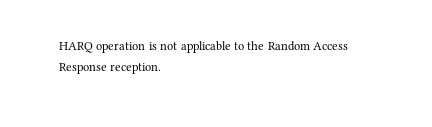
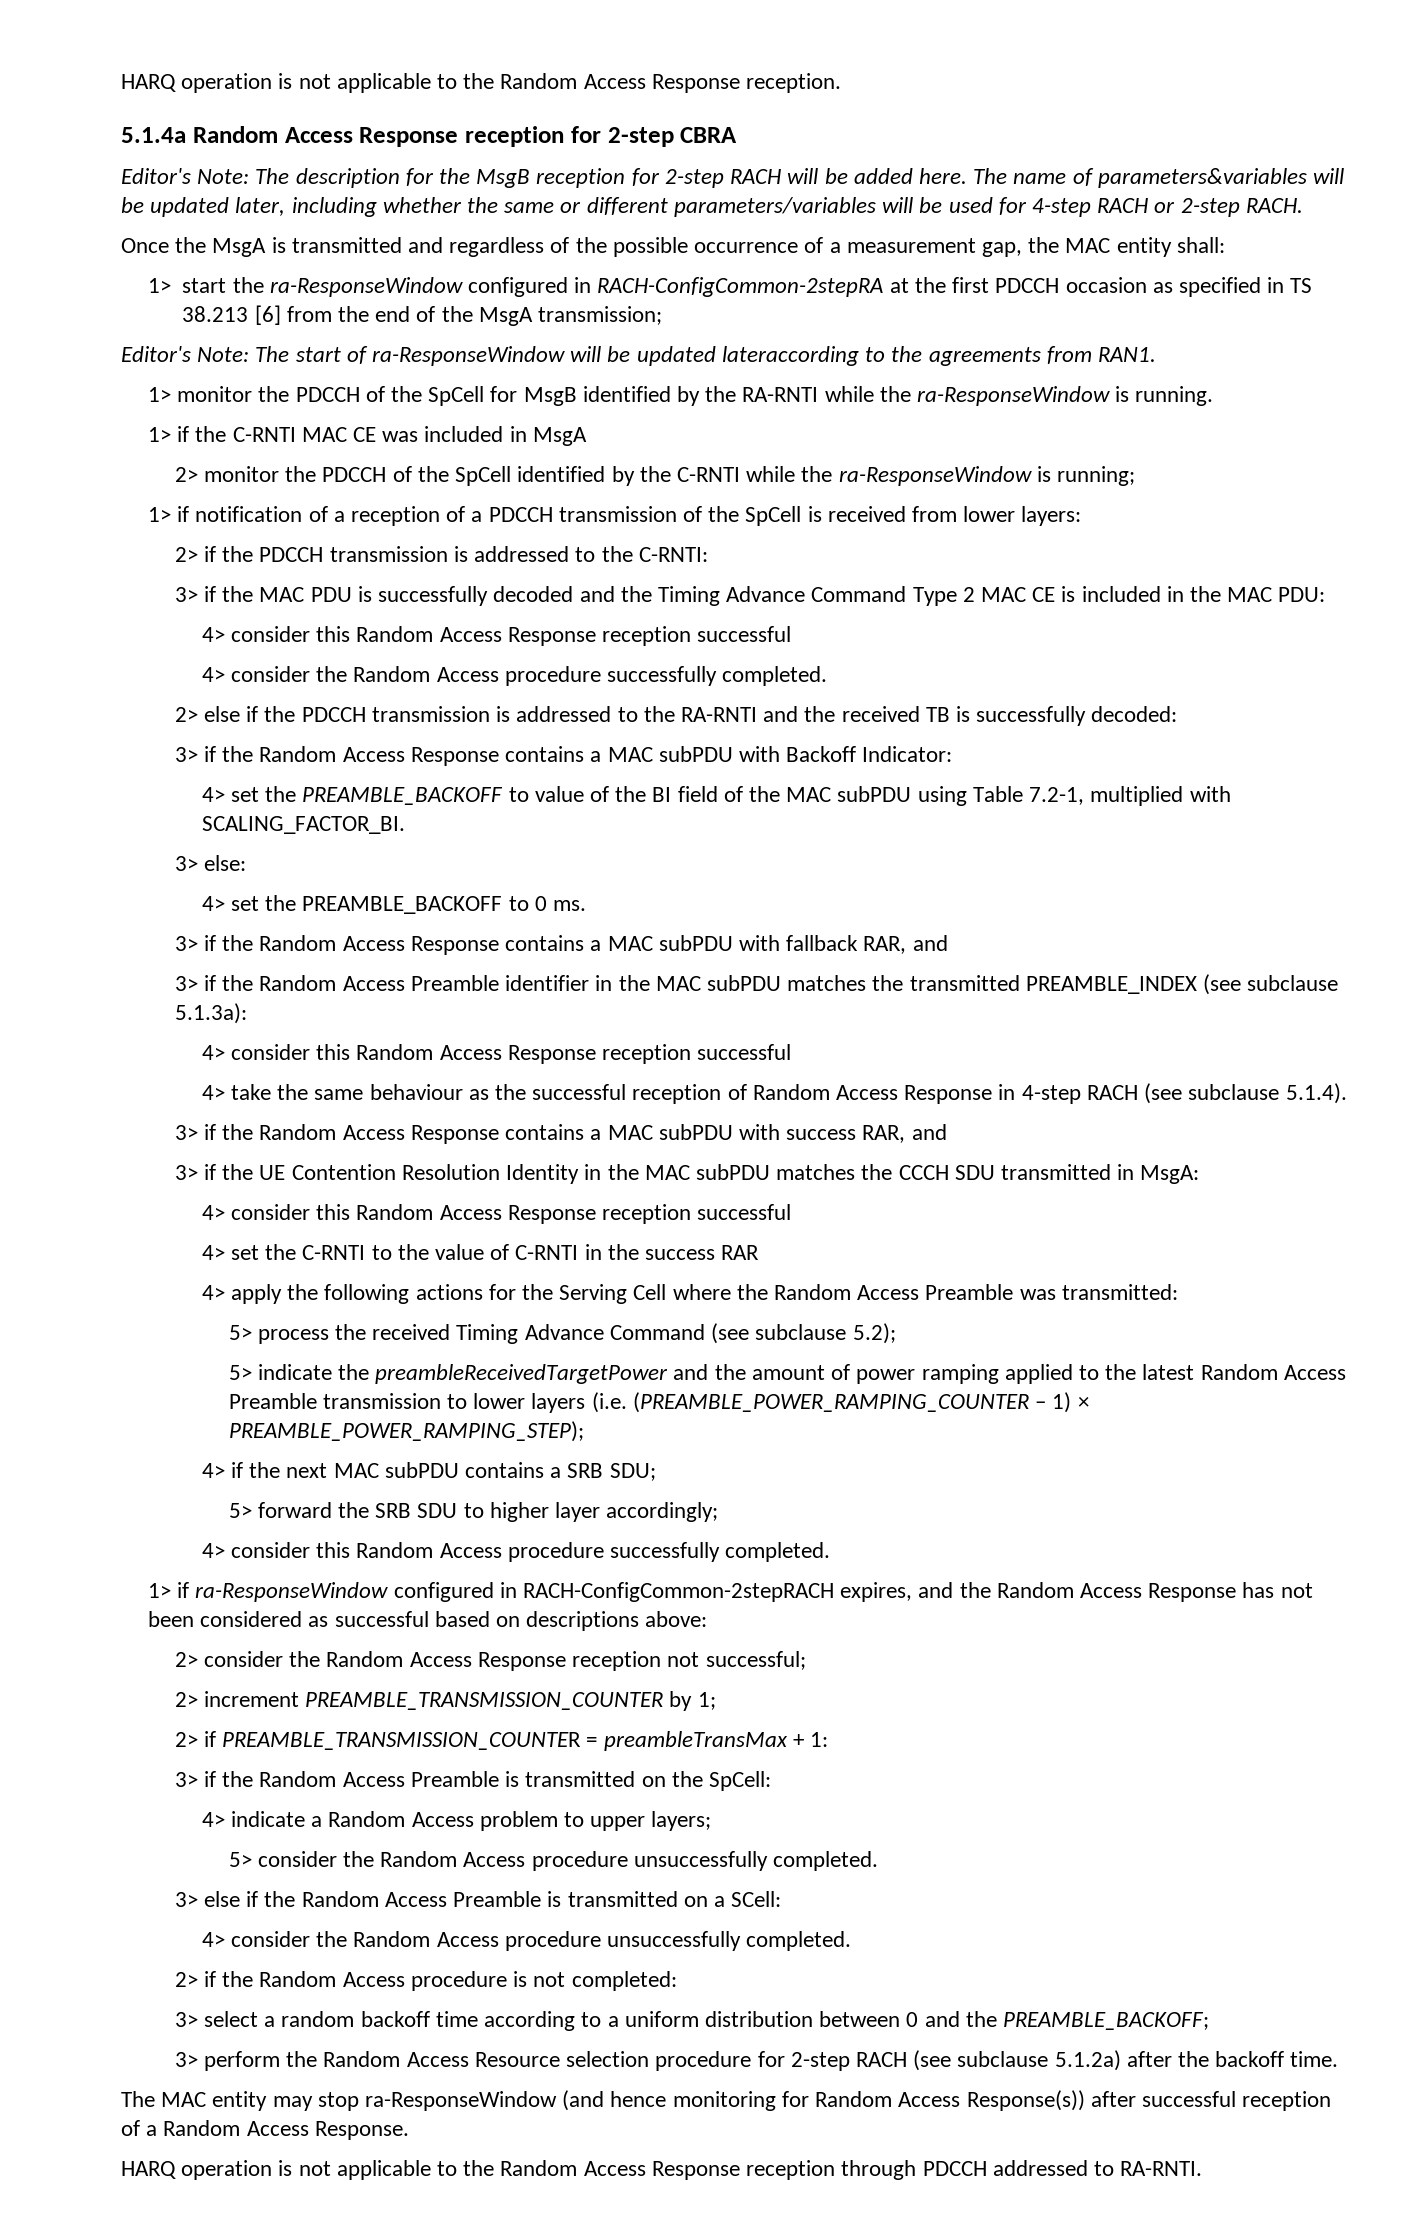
+ 5.1.4a Random Access Response reception for 2-step CBRA
+ Editor's Note: The description for the MsgB reception for 2-step RACH will be added here. The name of parameters&variables will be updated later, including whether the same or different parameters/variables will be used for 4-step RACH or 2-step RACH.
+ Once the MsgA is transmitted and regardless of the possible occurrence of a measurement gap, the MAC entity shall:
+ 1> start the ra-ResponseWindow configured in RACH-ConfigCommon-2stepRA at the first PDCCH occasion as specified in TS 38.213 [6] from the end of the MsgA transmission;
+ Editor's Note: The start of ra-ResponseWindow will be updated lateraccording to the agreements from RAN1.
+ 1> monitor the PDCCH of the SpCell for MsgB identified by the RA-RNTI while the ra-ResponseWindow is running.
+ 1> if the C-RNTI MAC CE was included in MsgA
+ 2> monitor the PDCCH of the SpCell identified by the C-RNTI while the ra-ResponseWindow is running;
+ 1> if notification of a reception of a PDCCH transmission of the SpCell is received from lower layers:
+ 2> if the PDCCH transmission is addressed to the C-RNTI:
+ 3> if the MAC PDU is successfully decoded and the Timing Advance Command Type 2 MAC CE is included in the MAC PDU:
+ 4> consider this Random Access Response reception successful
+ 4> consider the Random Access procedure successfully completed.
+ 2> else if the PDCCH transmission is addressed to the RA-RNTI and the received TB is successfully decoded:
+ 3> if the Random Access Response contains a MAC subPDU with Backoff Indicator:
+ 4> set the PREAMBLE_BACKOFF to value of the BI field of the MAC subPDU using Table 7.2-1, multiplied with SCALING_FACTOR_BI.
+ 3> else:
+ 4> set the PREAMBLE_BACKOFF to 0 ms.
+ 3> if the Random Access Response contains a MAC subPDU with fallback RAR, and
+ 3> if the Random Access Preamble identifier in the MAC subPDU matches the transmitted PREAMBLE_INDEX (see subclause 5.1.3a):
+ 4> consider this Random Access Response reception successful
+ 4> take the same behaviour as the successful reception of Random Access Response in 4-step RACH (see subclause 5.1.4).
+ 3> if the Random Access Response contains a MAC subPDU with success RAR, and
+ 3> if the UE Contention Resolution Identity in the MAC subPDU matches the CCCH SDU transmitted in MsgA:
+ 4> consider this Random Access Response reception successful
+ 4> set the C-RNTI to the value of C-RNTI in the success RAR
+ 4> apply the following actions for the Serving Cell where the Random Access Preamble was transmitted:
+ 5> process the received Timing Advance Command (see subclause 5.2);
+ 5> indicate the preambleReceivedTargetPower and the amount of power ramping applied to the latest Random Access Preamble transmission to lower layers (i.e. (PREAMBLE_POWER_RAMPING_COUNTER – 1) × PREAMBLE_POWER_RAMPING_STEP);
+ 4> if the next MAC subPDU contains a SRB SDU;
+ 5> forward the SRB SDU to higher layer accordingly;
+ 4> consider this Random Access procedure successfully completed.
+ 1> if ra-ResponseWindow configured in RACH-ConfigCommon-2stepRACH expires, and the Random Access Response has not been considered as successful based on descriptions above:
+ 2> consider the Random Access Response reception not successful;
+ 2> increment PREAMBLE_TRANSMISSION_COUNTER by 1;
+ 2> if PREAMBLE_TRANSMISSION_COUNTER = preambleTransMax + 1:
+ 3> if the Random Access Preamble is transmitted on the SpCell:
+ 4> indicate a Random Access problem to upper layers;
+ 5> consider the Random Access procedure unsuccessfully completed.
+ 3> else if the Random Access Preamble is transmitted on a SCell:
+ 4> consider the Random Access procedure unsuccessfully completed.
+ 2> if the Random Access procedure is not completed:
+ 3> select a random backoff time according to a uniform distribution between 0 and the PREAMBLE_BACKOFF;
+ 3> perform the Random Access Resource selection procedure for 2-step RACH (see subclause 5.1.2a) after the backoff time.
+ The MAC entity may stop ra-ResponseWindow (and hence monitoring for Random Access Response(s)) after successful reception of a Random Access Response.
+ HARQ operation is not applicable to the Random Access Response reception through PDCCH addressed to RA-RNTI.

